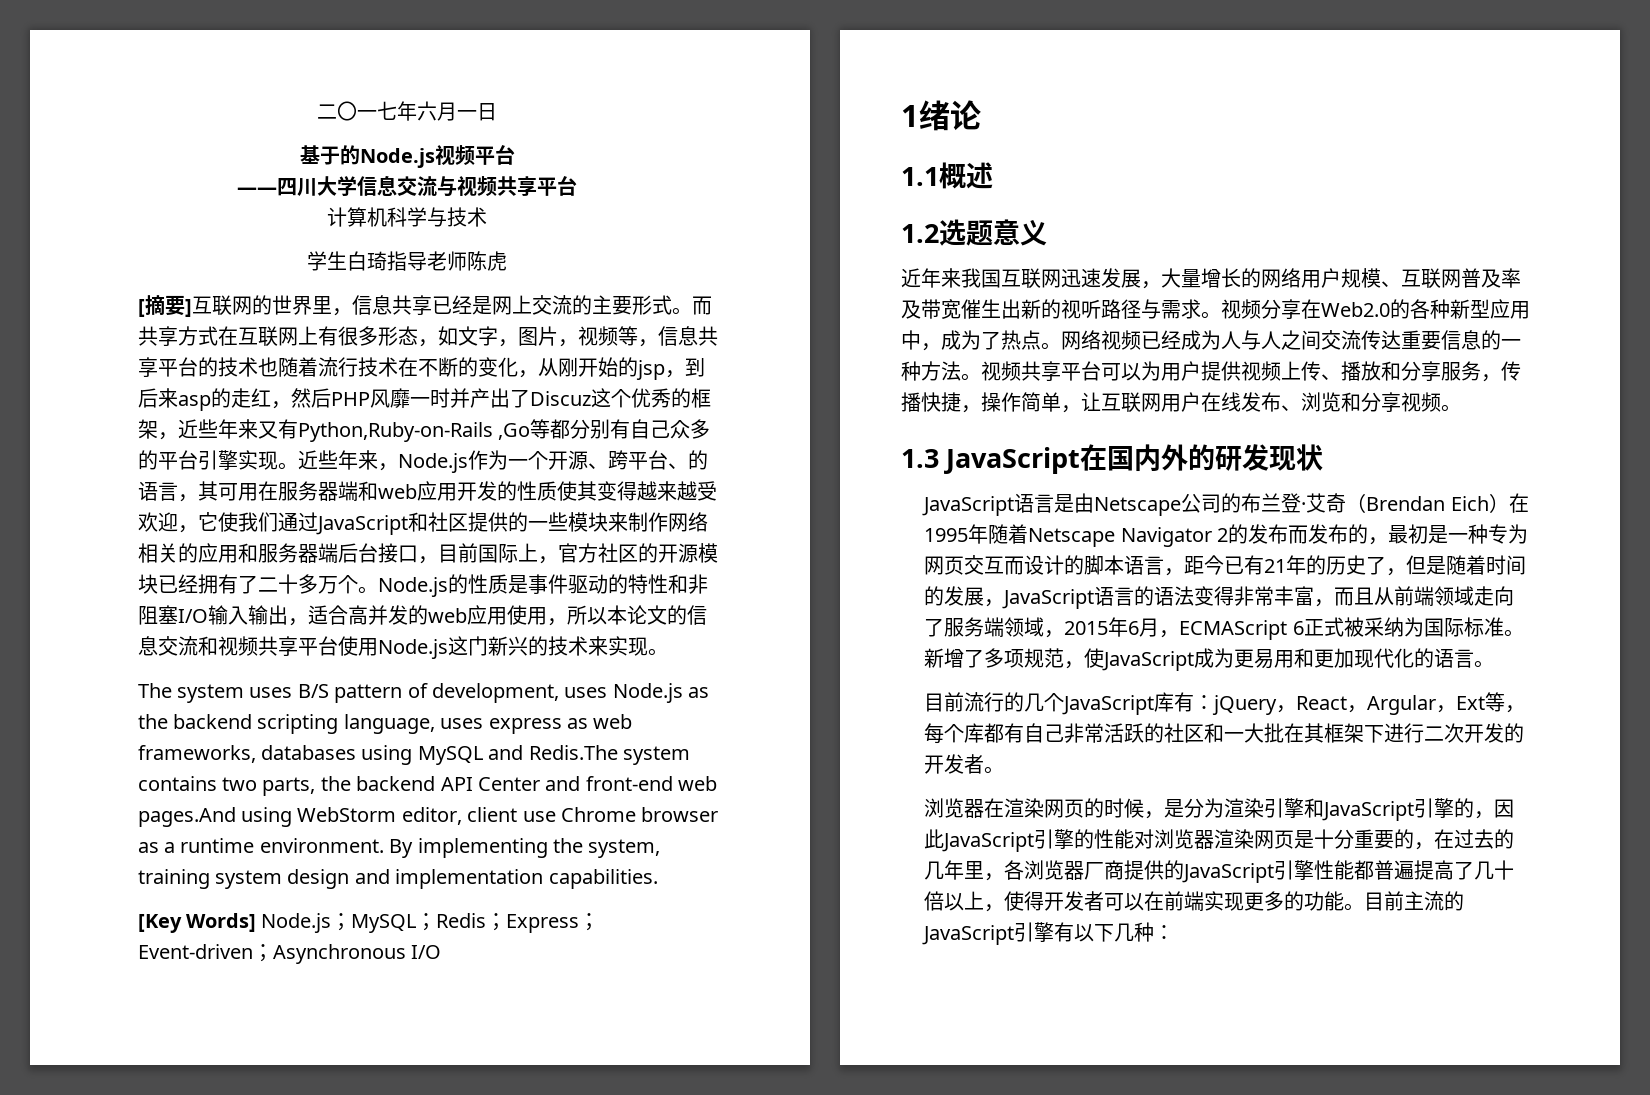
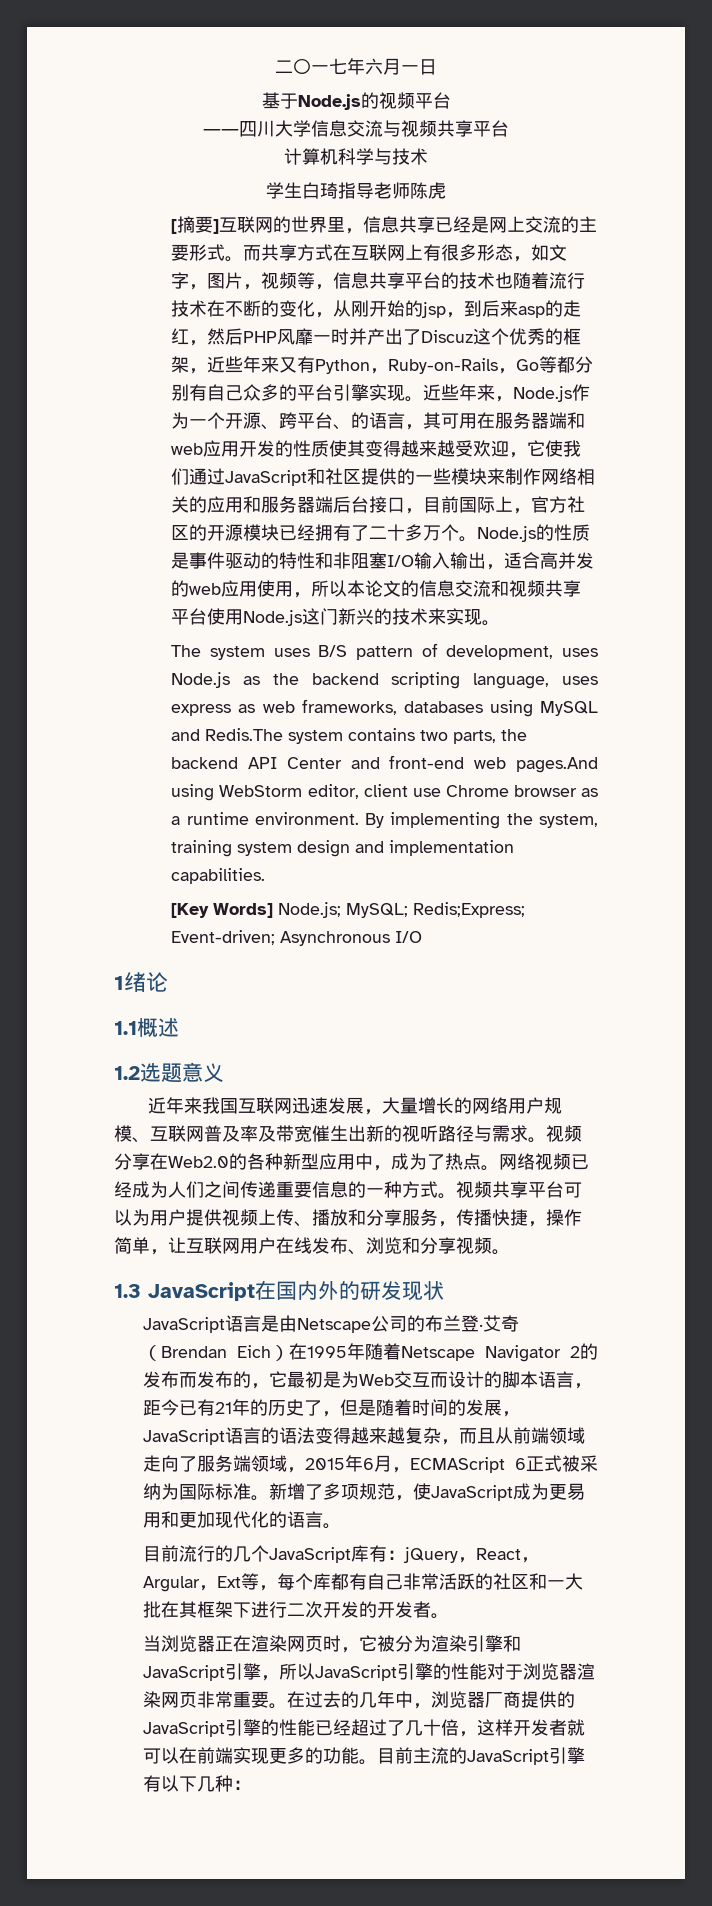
- 基于的Node.js视频平台
+ 基于Node.js的视频平台
- 而共享方式在互联网上有很多形态，如文字，图片，视频等，信息共享平台的技术也随着流行技术在不断的变化，从刚开始的jsp，到后来asp的走红，然后PHP风靡一时并产出了Discuz这个优秀的框架，近些年来又有Python,Ruby-on-Rails ,Go等都分别有自己众多的平台引擎实现。
+ 而共享方式在互联网上有很多形态，如文字，图片，视频等，信息共享平台的技术也随着流行技术在不断的变化，从刚开始的jsp，到后来asp的走红，然后PHP风靡一时并产出了Discuz这个优秀的框架，近些年来又有Python，Ruby-on-Rails，Go等都分别有自己众多的平台引擎实现。
- [Key Words] Node.js；MySQL；Redis；Express；Event-driven；Asynchronous I/O
+ [Key Words] Node.js; MySQL; Redis;Express; Event-driven; Asynchronous I/O
- 网络视频已经成为人与人之间交流传达重要信息的一种方法。
+ 网络视频已经成为人们之间传递重要信息的一种方式。
- JavaScript语言是由Netscape公司的布兰登·艾奇（Brendan Eich）在1995年随着Netscape Navigator 2的发布而发布的，最初是一种专为网页交互而设计的脚本语言，距今已有21年的历史了，但是随着时间的发展，JavaScript语言的语法变得非常丰富，而且从前端领域走向了服务端领域，2015年6月，ECMAScript 6正式被采纳为国际标准。
+ JavaScript语言是由Netscape公司的布兰登·艾奇（Brendan Eich）在1995年随着Netscape Navigator 2的发布而发布的，它最初是为Web交互而设计的脚本语言，距今已有21年的历史了，但是随着时间的发展，JavaScript语言的语法变得越来越复杂，而且从前端领域走向了服务端领域，2015年6月，ECMAScript 6正式被采纳为国际标准。
- 浏览器在渲染网页的时候，是分为渲染引擎和JavaScript引擎的，因此JavaScript引擎的性能对浏览器渲染网页是十分重要的，在过去的几年里，各浏览器厂商提供的JavaScript引擎性能都普遍提高了几十倍以上，使得开发者可以在前端实现更多的功能。
+ 当浏览器正在渲染网页时，它被分为渲染引擎和JavaScript引擎，所以JavaScript引擎的性能对于浏览器渲染网页非常重要。在过去的几年中，浏览器厂商提供的JavaScript引擎的性能已经超过了几十倍，这样开发者就可以在前端实现更多的功能。

